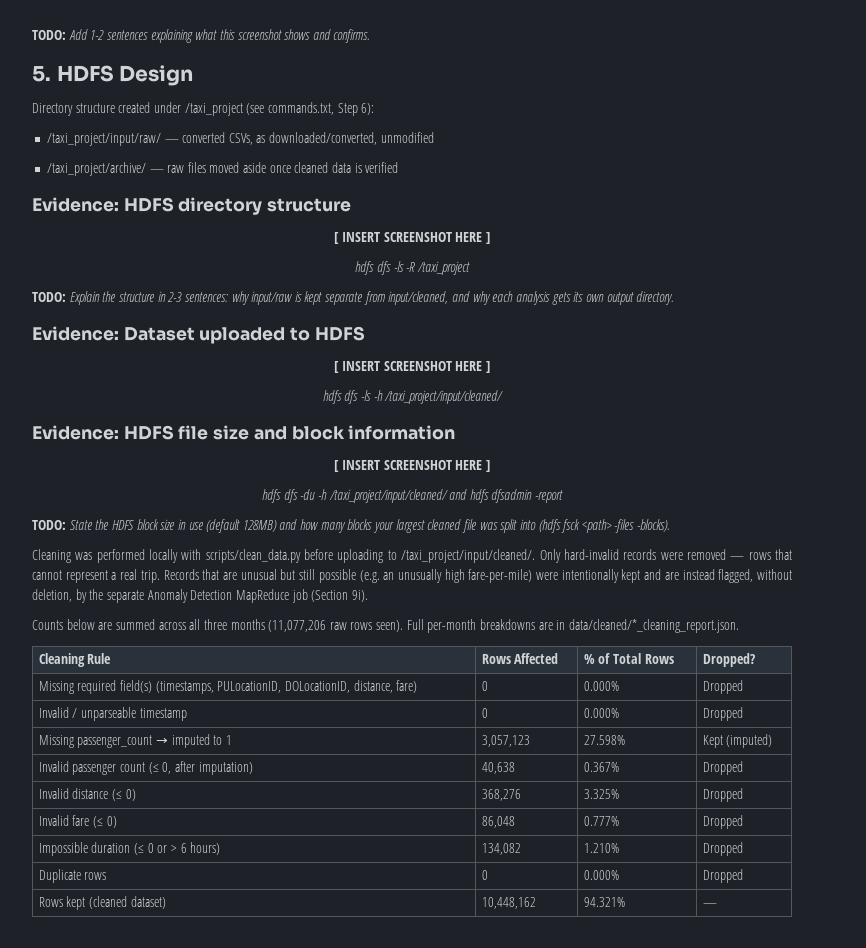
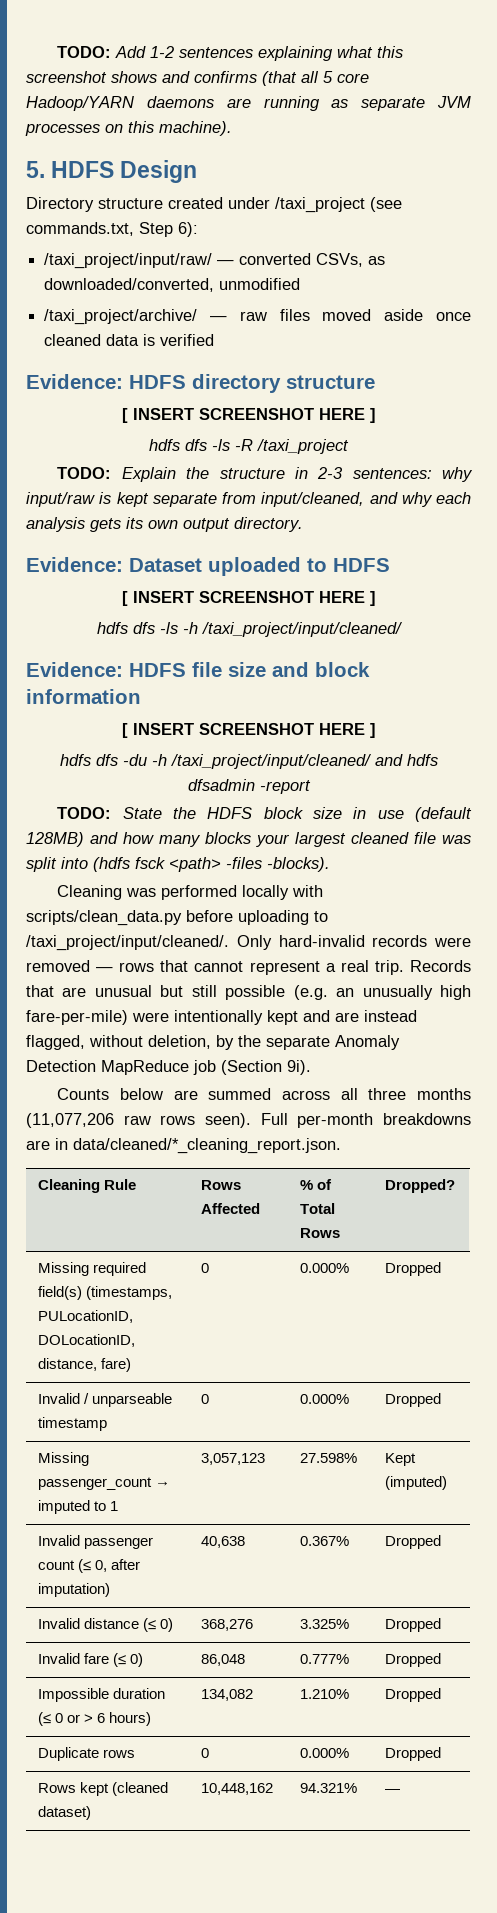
- TODO: Add 1-2 sentences explaining what this screenshot shows and confirms.
+ TODO: Add 1-2 sentences explaining what this screenshot shows and confirms (that all 5 core Hadoop/YARN daemons are running as separate JVM processes on this machine).

